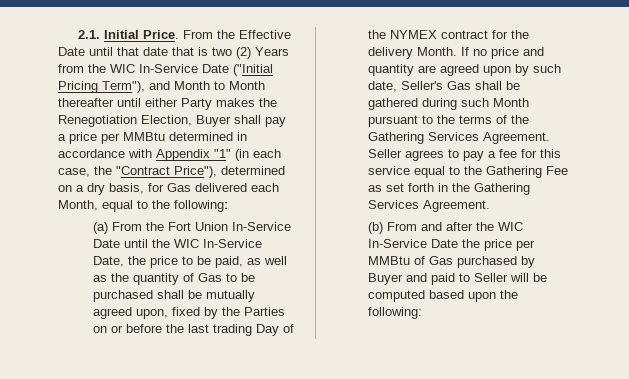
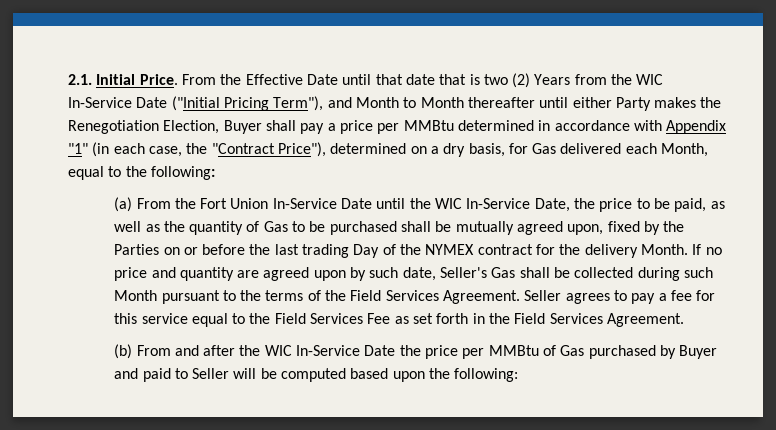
- If no price and quantity are agreed upon by such date, Seller's Gas shall be gathered during such Month pursuant to the terms of the Gathering Services Agreement.
+ If no price and quantity are agreed upon by such date, Seller's Gas shall be collected during such Month pursuant to the terms of the Field Services Agreement.
- Seller agrees to pay a fee for this service equal to the Gathering Fee as set forth in the Gathering Services Agreement.
+ Seller agrees to pay a fee for this service equal to the Field Services Fee as set forth in the Field Services Agreement.

